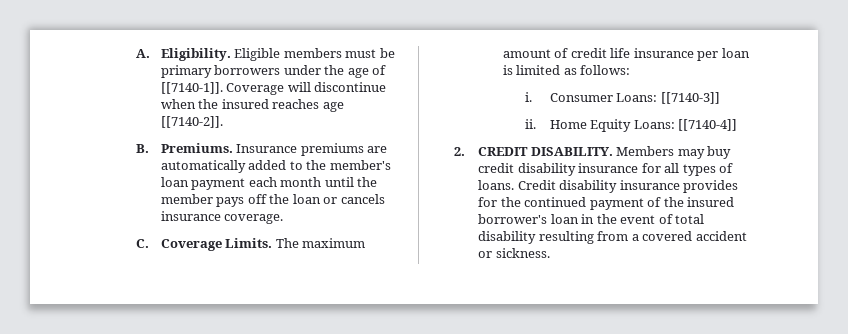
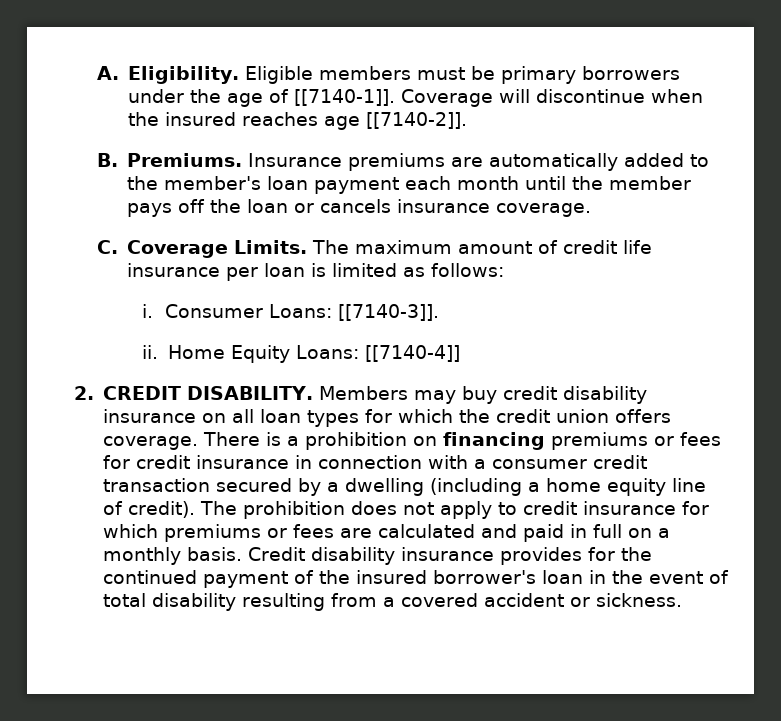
- Consumer Loans: [[7140-3]]
+ Consumer Loans: [[7140-3]].
- Members may buy credit disability insurance for all types of loans.
+ Members may buy credit disability insurance on all loan types for which the credit union offers coverage. There is a prohibition on financing premiums or fees for credit insurance in connection with a consumer credit transaction secured by a dwelling (including a home equity line of credit). The prohibition does not apply to credit insurance for which premiums or fees are calculated and paid in full on a monthly basis.

